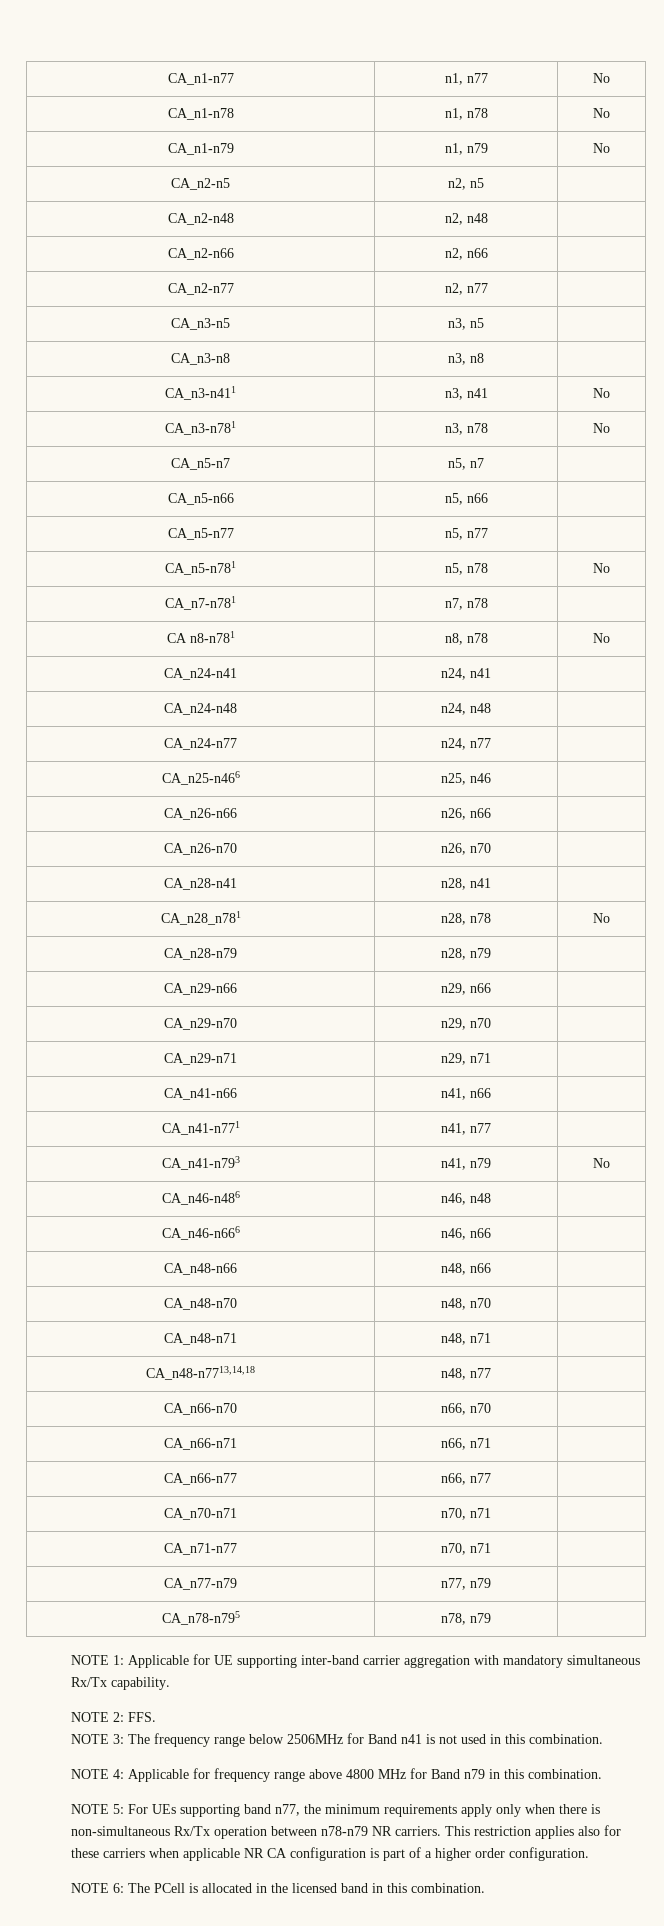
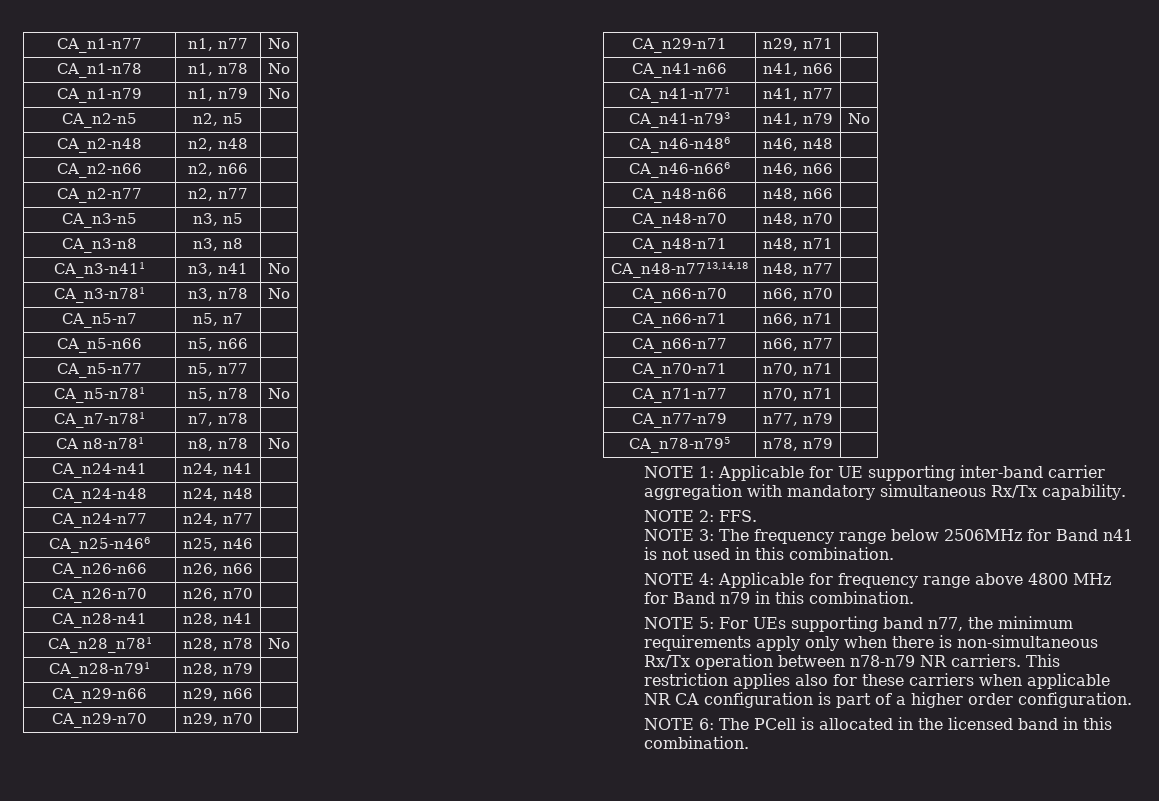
- CA_n28-n79 | n28, n79 |
+ CA_n28-n791 | n28, n79 |

